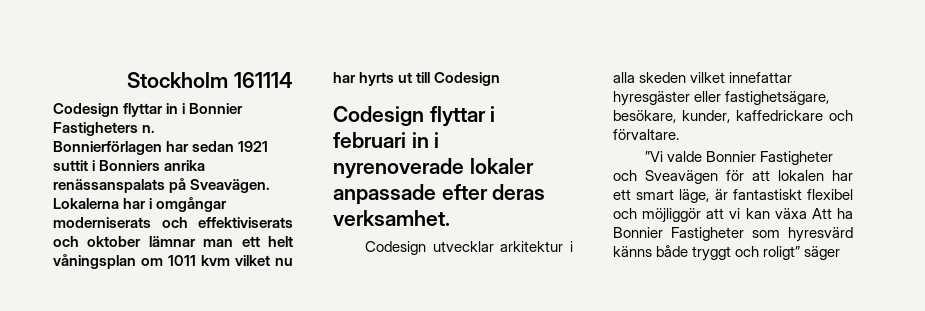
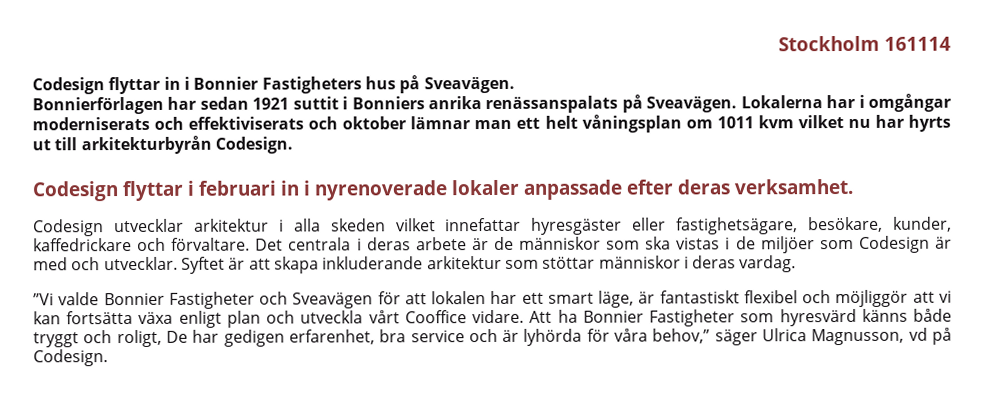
- Codesign flyttar in i Bonnier Fastigheters n.
+ Codesign flyttar in i Bonnier Fastigheters hus på Sveavägen.
- Lokalerna har i omgångar moderniserats och effektiviserats och oktober lämnar man ett helt våningsplan om 1011 kvm vilket nu har hyrts ut till Codesign
+ Lokalerna har i omgångar moderniserats och effektiviserats och oktober lämnar man ett helt våningsplan om 1011 kvm vilket nu har hyrts ut till arkitekturbyrån Codesign.
+ Det centrala i deras arbete är de människor som ska vistas i de miljöer som Codesign är med och utvecklar. Syftet är att skapa inkluderande arkitektur som stöttar människor i deras vardag.
- ”Vi valde Bonnier Fastigheter och Sveavägen för att lokalen har ett smart läge, är fantastiskt flexibel och möjliggör att vi kan växa Att ha Bonnier Fastigheter som hyresvärd känns både tryggt och roligt” säger
+ ”Vi valde Bonnier Fastigheter och Sveavägen för att lokalen har ett smart läge, är fantastiskt flexibel och möjliggör att vi kan fortsätta växa enligt plan och utveckla vårt Cooffice vidare. Att ha Bonnier Fastigheter som hyresvärd känns både tryggt och roligt, De har gedigen erfarenhet, bra service och är lyhörda för våra behov,” säger Ulrica Magnusson, vd på Codesign.

